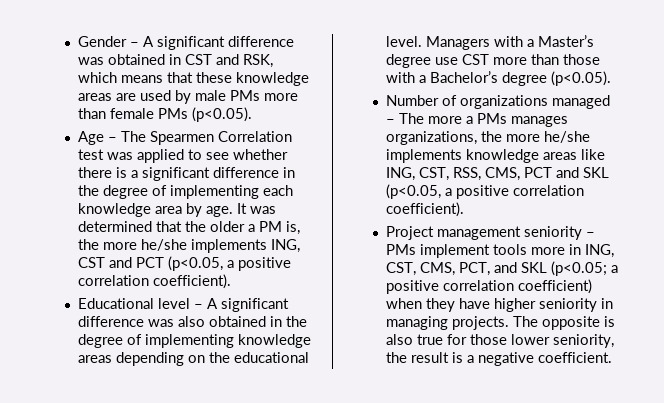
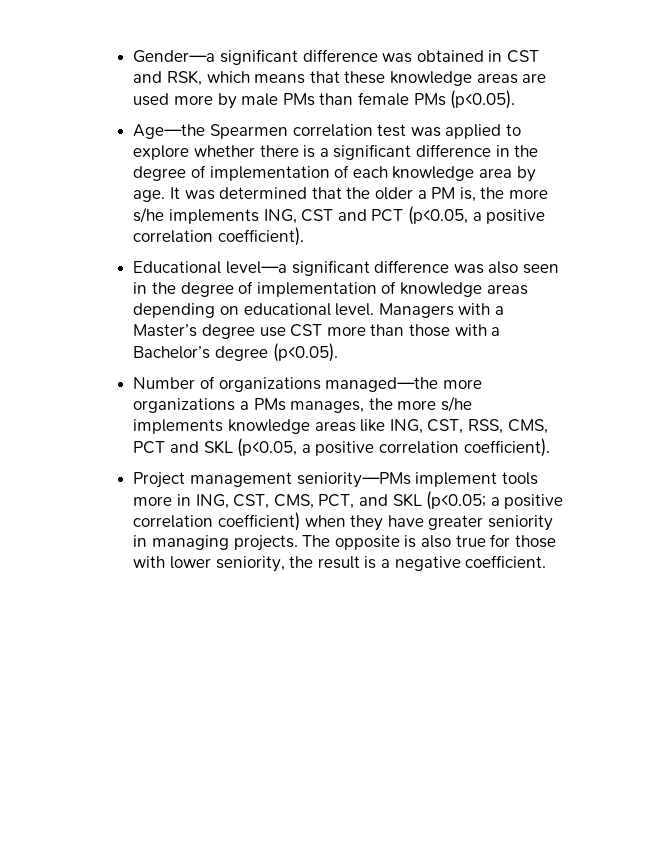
- Gender – A significant difference was obtained in CST and RSK, which means that these knowledge areas are used by male PMs more than female PMs (p<0.05).
+ Gender—a significant difference was obtained in CST and RSK, which means that these knowledge areas are used more by male PMs than female PMs (p<0.05).
- Age – The Spearmen Correlation test was applied to see whether there is a significant difference in the degree of implementing each knowledge area by age.
+ Age—the Spearmen correlation test was applied to explore whether there is a significant difference in the degree of implementation of each knowledge area by age.
- It was determined that the older a PM is, the more he/she implements ING, CST and PCT (p<0.05, a positive correlation coefficient).
+ It was determined that the older a PM is, the more s/he implements ING, CST and PCT (p<0.05, a positive correlation coefficient).
- Educational level – A significant difference was also obtained in the degree of implementing knowledge areas depending on the educational level.
+ Educational level—a significant difference was also seen in the degree of implementation of knowledge areas depending on educational level.
- Number of organizations managed – The more a PMs manages organizations, the more he/she implements knowledge areas like ING, CST, RSS, CMS, PCT and SKL (p<0.05, a positive correlation coefficient).
+ Number of organizations managed—the more organizations a PMs manages, the more s/he implements knowledge areas like ING, CST, RSS, CMS, PCT and SKL (p<0.05, a positive correlation coefficient).
- Project management seniority – PMs implement tools more in ING, CST, CMS, PCT, and SKL (p<0.05; a positive correlation coefficient) when they have higher seniority in managing projects.
+ Project management seniority—PMs implement tools more in ING, CST, CMS, PCT, and SKL (p<0.05; a positive correlation coefficient) when they have greater seniority in managing projects.
- The opposite is also true for those lower seniority, the result is a negative coefficient.
+ The opposite is also true for those with lower seniority, the result is a negative coefficient.

